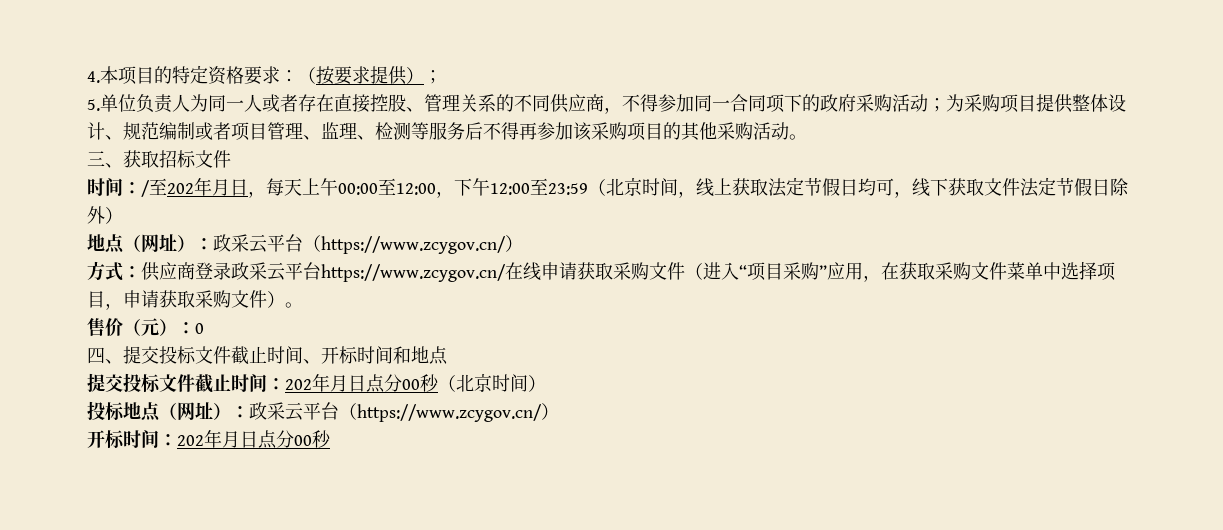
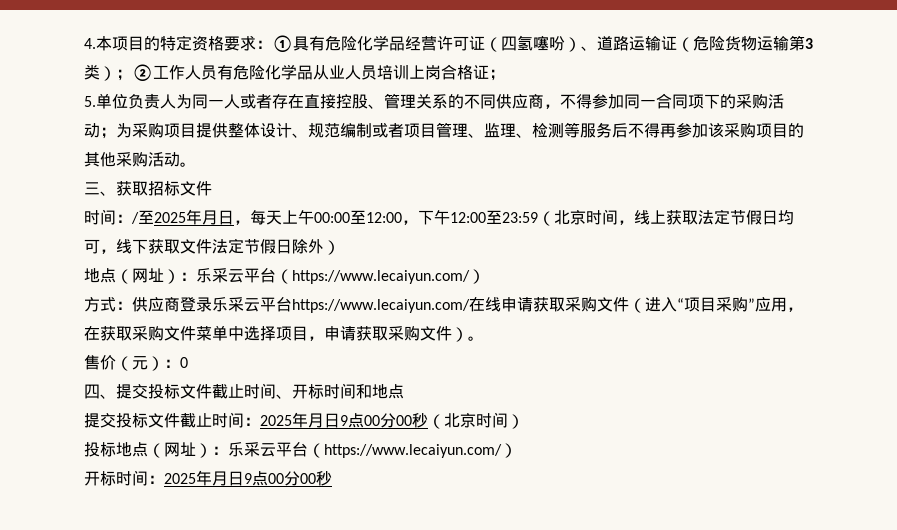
- 4.本项目的特定资格要求：（按要求提供）；
+ 4.本项目的特定资格要求：①具有危险化学品经营许可证（四氢噻吩）、道路运输证（危险货物运输第3类）；②工作人员有危险化学品从业人员培训上岗合格证；
- 5.单位负责人为同一人或者存在直接控股、管理关系的不同供应商，不得参加同一合同项下的政府采购活动；为采购项目提供整体设计、规范编制或者项目管理、监理、检测等服务后不得再参加该采购项目的其他采购活动。
+ 5.单位负责人为同一人或者存在直接控股、管理关系的不同供应商，不得参加同一合同项下的采购活动；为采购项目提供整体设计、规范编制或者项目管理、监理、检测等服务后不得再参加该采购项目的其他采购活动。
- 时间：/至202年月日，每天上午00:00至12:00，下午12:00至23:59（北京时间，线上获取法定节假日均可，线下获取文件法定节假日除外）
- 地点（网址）：政采云平台（https://www.zcygov.cn/）
+ 时间：/至2025年月日，每天上午00:00至12:00，下午12:00至23:59（北京时间，线上获取法定节假日均可，线下获取文件法定节假日除外）
+ 地点（网址）：乐采云平台（https://www.lecaiyun.com/）
- 方式：供应商登录政采云平台https://www.zcygov.cn/在线申请获取采购文件（进入“项目采购”应用，在获取采购文件菜单中选择项目，申请获取采购文件）。
+ 方式：供应商登录乐采云平台https://www.lecaiyun.com/在线申请获取采购文件（进入“项目采购”应用，在获取采购文件菜单中选择项目，申请获取采购文件）。
- 提交投标文件截止时间：202年月日点分00秒（北京时间）
+ 提交投标文件截止时间：2025年月日9点00分00秒（北京时间）
- 投标地点（网址）：政采云平台（https://www.zcygov.cn/）
+ 投标地点（网址）：乐采云平台（https://www.lecaiyun.com/）
- 开标时间：202年月日点分00秒
+ 开标时间：2025年月日9点00分00秒

